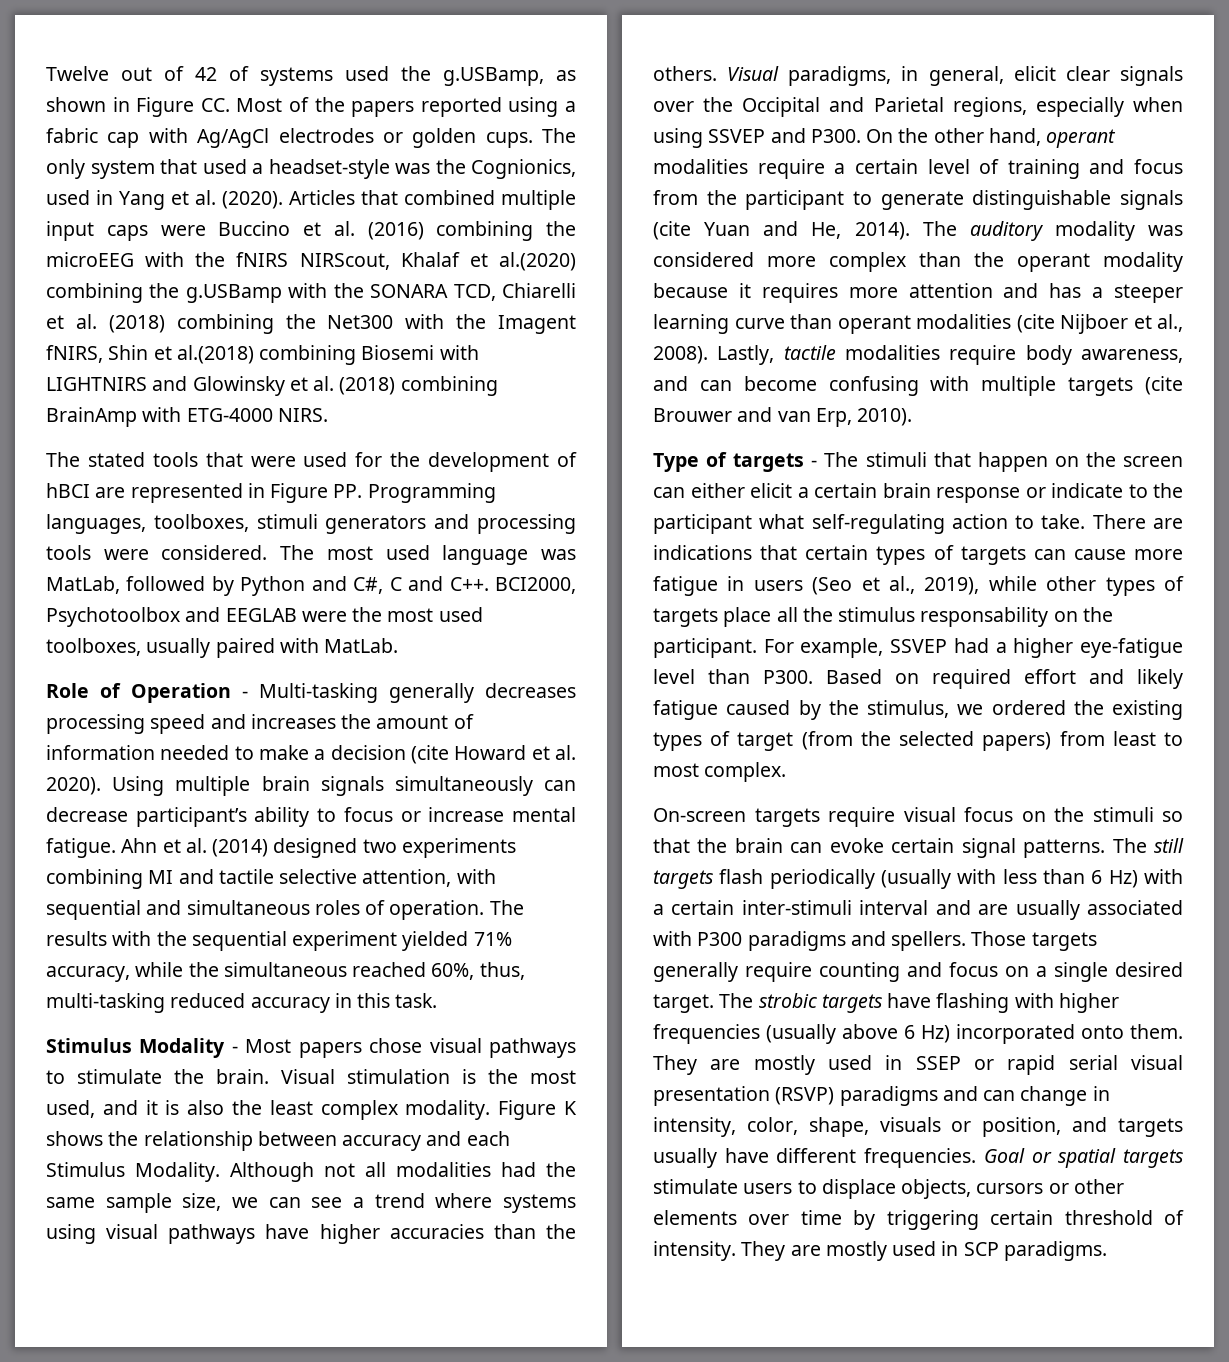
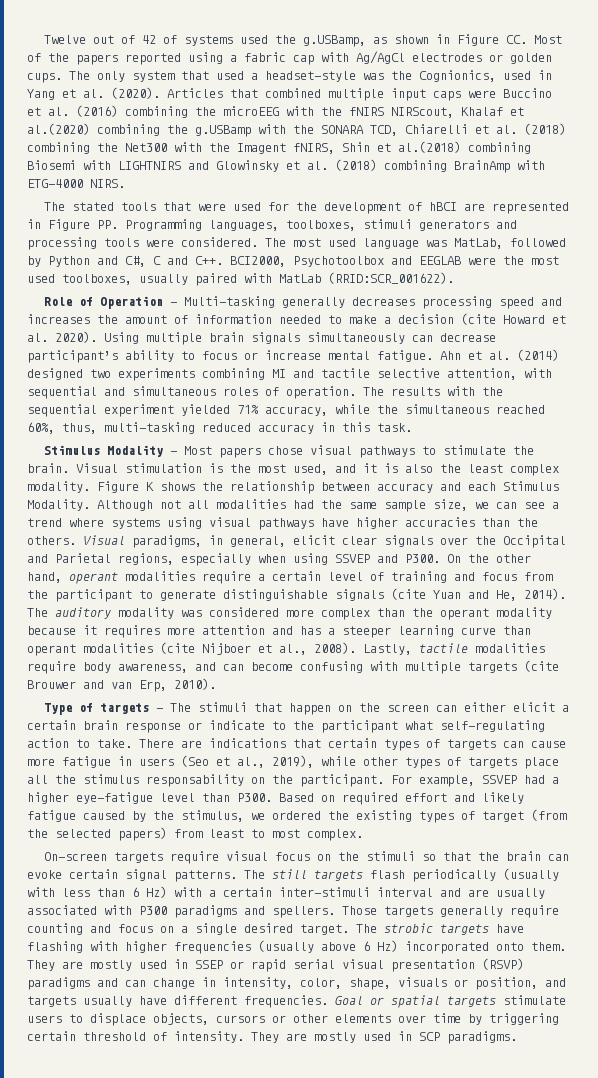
- The most used language was MatLab, followed by Python and C#, C and C++. BCI2000, Psychotoolbox and EEGLAB were the most used toolboxes, usually paired with MatLab.
+ The most used language was MatLab, followed by Python and C#, C and C++. BCI2000, Psychotoolbox and EEGLAB were the most used toolboxes, usually paired with MatLab (RRID:SCR_001622).

